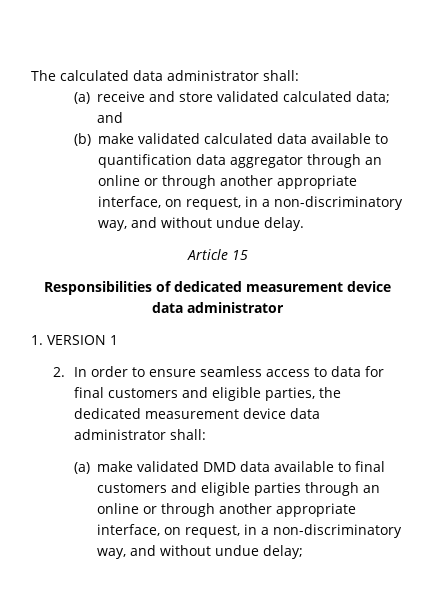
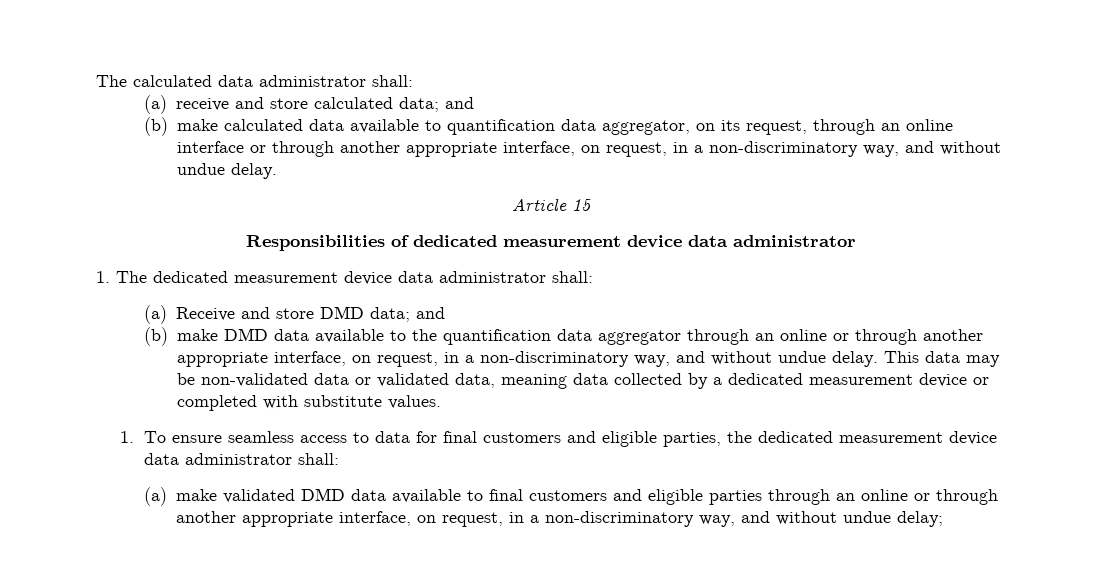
- (a) receive and store validated calculated data; and
+ (a) receive and store calculated data; and
- (b) make validated calculated data available to quantification data aggregator through an online or through another appropriate interface, on request, in a non-discriminatory way, and without undue delay.
+ (b) make calculated data available to quantification data aggregator, on its request, through an online interface or through another appropriate interface, on request, in a non-discriminatory way, and without undue delay.
- 1. VERSION 1
- 2. In order to ensure seamless access to data for final customers and eligible parties, the dedicated measurement device data administrator shall:
+ 1. The dedicated measurement device data administrator shall:
+ (a) Receive and store DMD data; and
+ (b) make DMD data available to the quantification data aggregator through an online or through another appropriate interface, on request, in a non-discriminatory way, and without undue delay. This data may be non-validated data or validated data, meaning data collected by a dedicated measurement device or completed with substitute values.
+ 1. To ensure seamless access to data for final customers and eligible parties, the dedicated measurement device data administrator shall:

